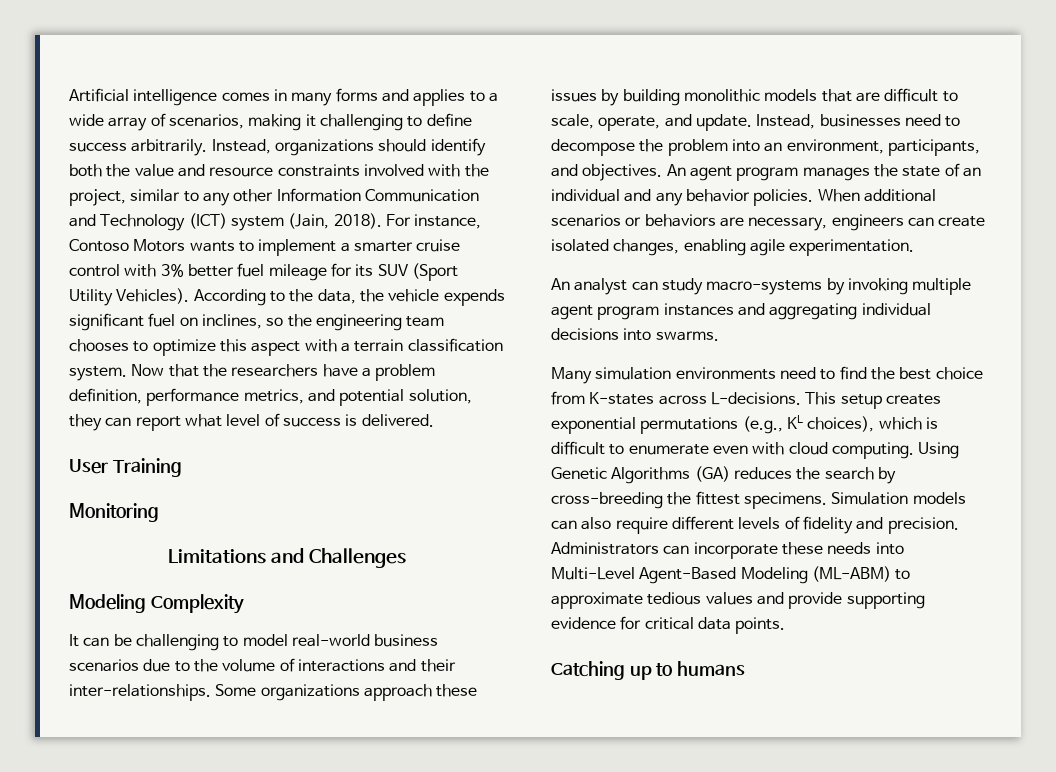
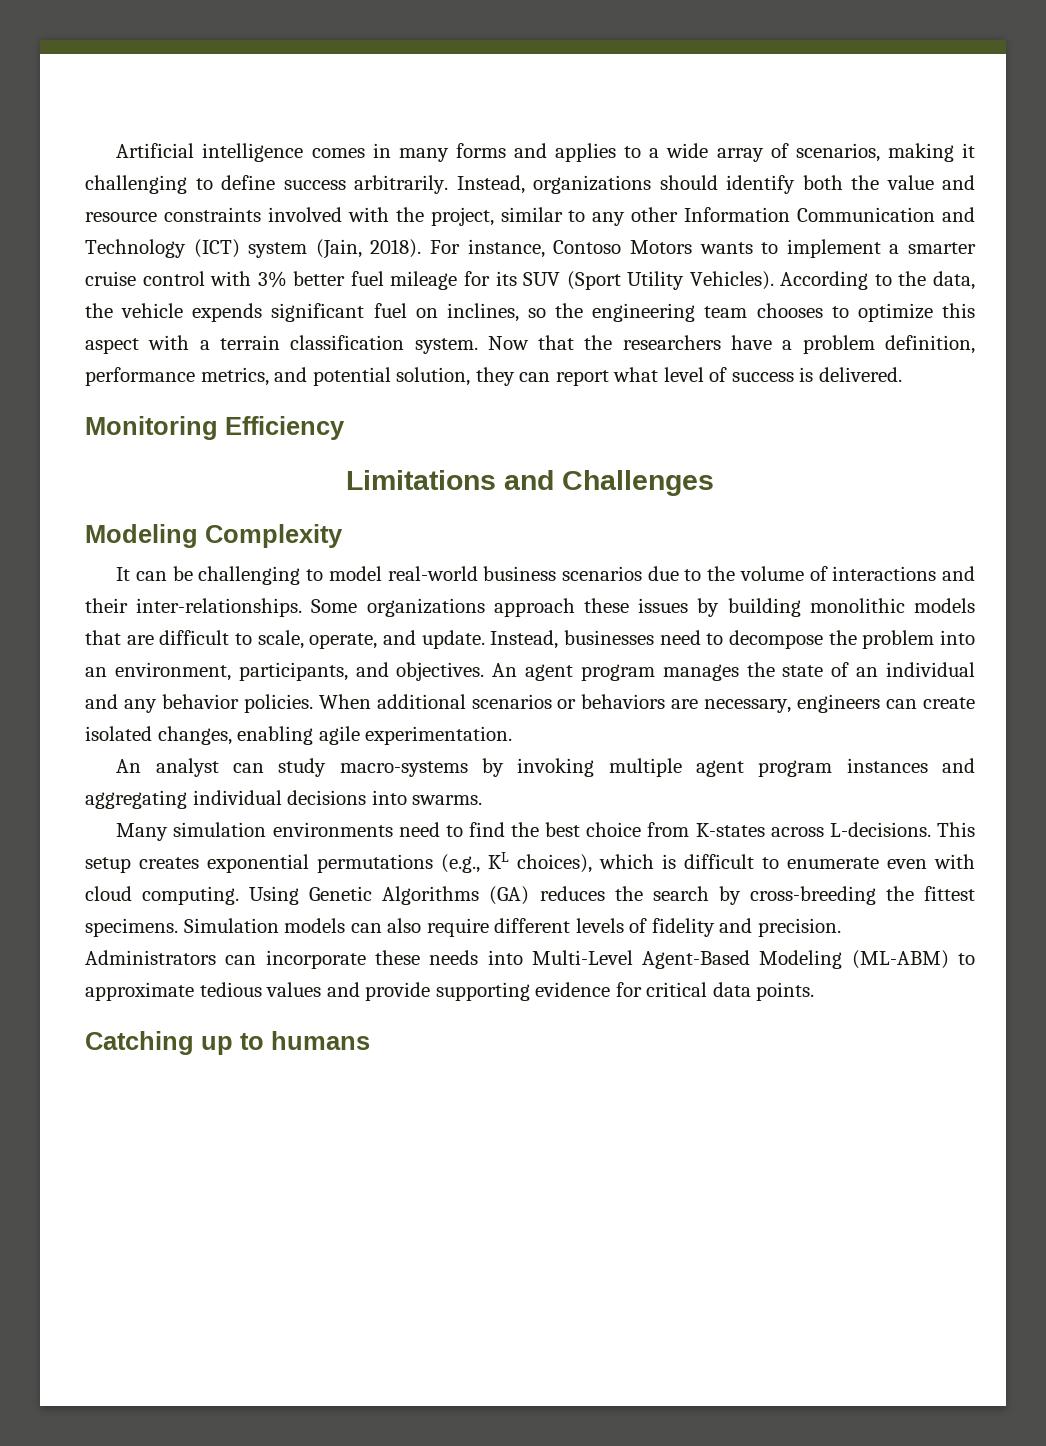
- User Training
- Monitoring
+ Monitoring Efficiency

